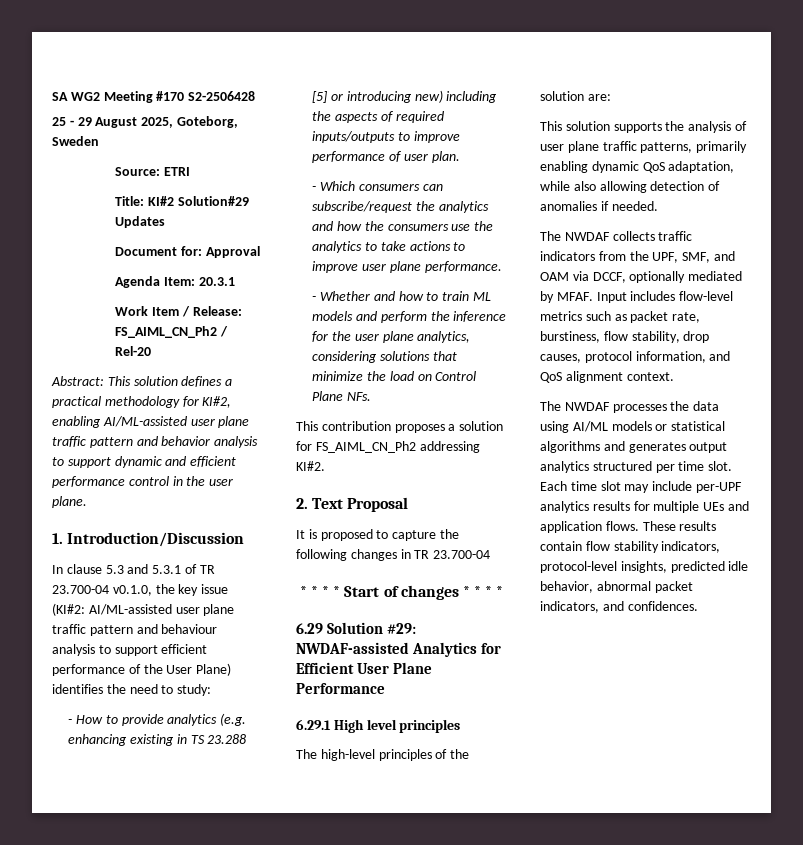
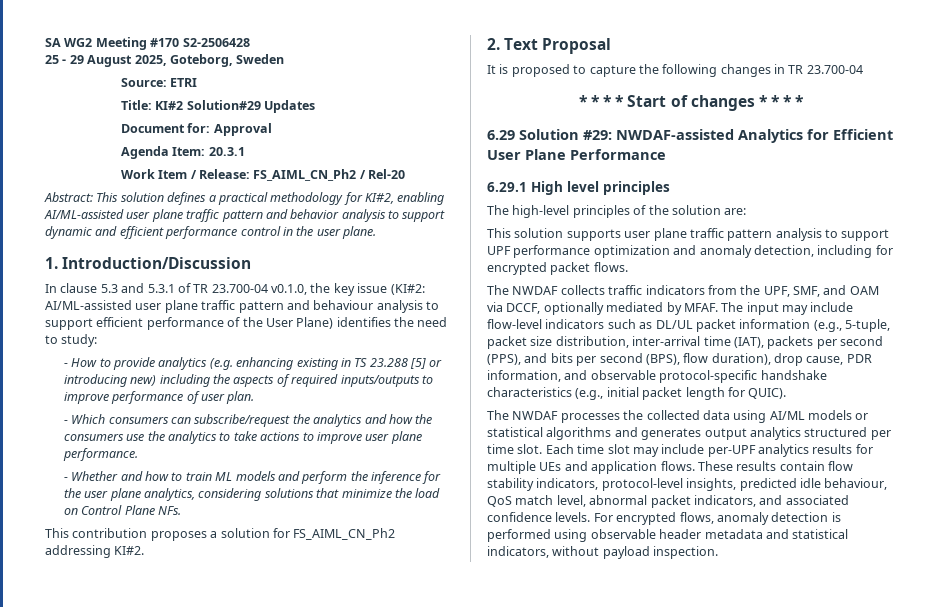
- This solution supports the analysis of user plane traffic patterns, primarily enabling dynamic QoS adaptation, while also allowing detection of anomalies if needed.
+ This solution supports user plane traffic pattern analysis to support UPF performance optimization and anomaly detection, including for encrypted packet flows.
- Input includes flow-level metrics such as packet rate, burstiness, flow stability, drop causes, protocol information, and QoS alignment context.
+ The input may include flow-level indicators such as DL/UL packet information (e.g., 5-tuple, packet size distribution, inter-arrival time (IAT), packets per second (PPS), and bits per second (BPS), flow duration), drop cause, PDR information, and observable protocol-specific handshake characteristics (e.g., initial packet length for QUIC).
- The NWDAF processes the data using AI/ML models or statistical algorithms and generates output analytics structured per time slot.
+ The NWDAF processes the collected data using AI/ML models or statistical algorithms and generates output analytics structured per time slot.
- These results contain flow stability indicators, protocol-level insights, predicted idle behavior, abnormal packet indicators, and confidences.
+ These results contain flow stability indicators, protocol-level insights, predicted idle behaviour, QoS match level, abnormal packet indicators, and associated confidence levels. For encrypted flows, anomaly detection is performed using observable header metadata and statistical indicators, without payload inspection.

